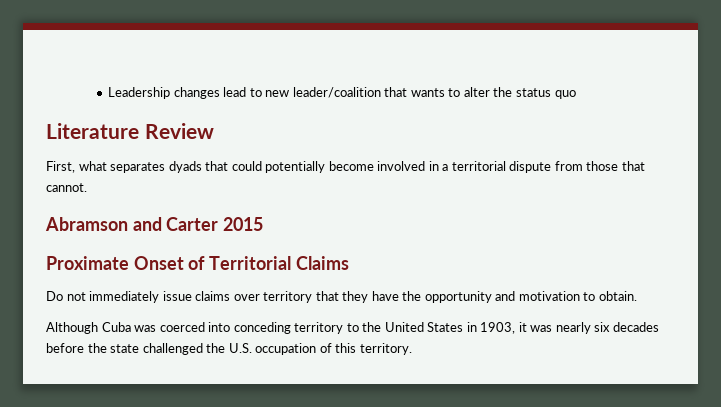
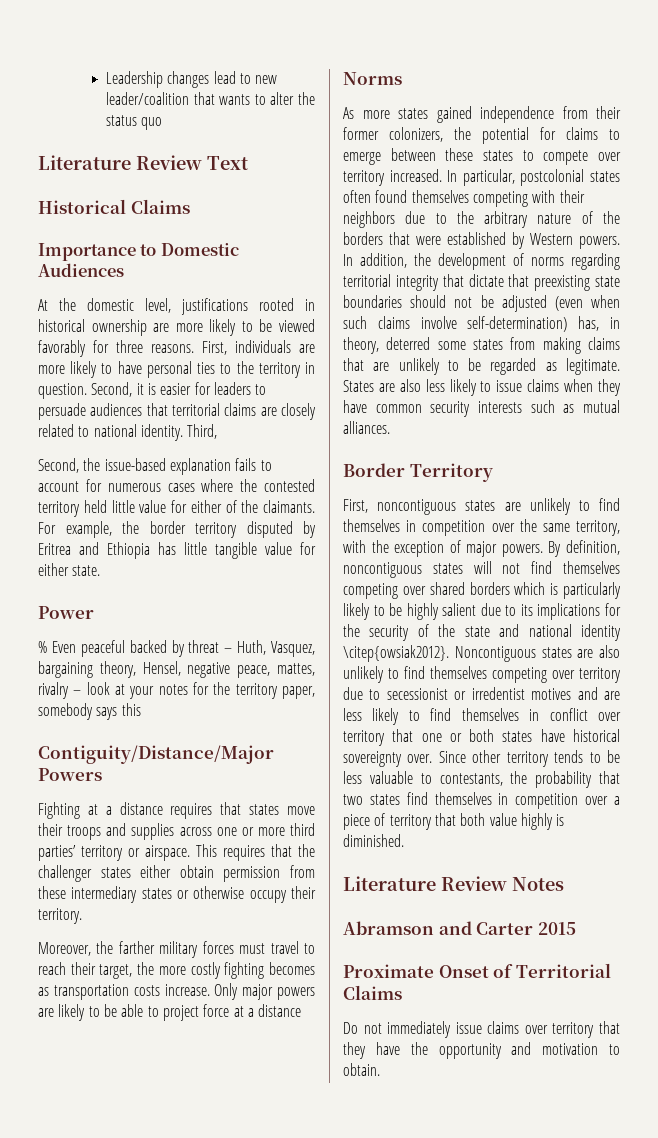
- Literature Review
- First, what separates dyads that could potentially become involved in a territorial dispute from those that cannot.
+ Literature Review Text
+ Historical Claims
+ Importance to Domestic Audiences
+ At the domestic level, justifications rooted in historical ownership are more likely to be viewed favorably for three reasons. First, individuals are more likely to have personal ties to the territory in question. Second, it is easier for leaders to persuade audiences that territorial claims are closely related to national identity. Third,
+ Second, the issue-based explanation fails to account for numerous cases where the contested territory held little value for either of the claimants. For example, the border territory disputed by Eritrea and Ethiopia has little tangible value for either state.
+ Power
+ % Even peaceful backed by threat – Huth, Vasquez, bargaining theory, Hensel, negative peace, mattes, rivalry – look at your notes for the territory paper, somebody says this
+ Contiguity/Distance/Major Powers
+ Fighting at a distance requires that states move their troops and supplies across one or more third parties’ territory or airspace. This requires that the challenger states either obtain permission from these intermediary states or otherwise occupy their territory.
+ Moreover, the farther military forces must travel to reach their target, the more costly fighting becomes as transportation costs increase. Only major powers are likely to be able to project force at a distance
+ Norms
+ As more states gained independence from their former colonizers, the potential for claims to emerge between these states to compete over territory increased. In particular, postcolonial states often found themselves competing with their neighbors due to the arbitrary nature of the borders that were established by Western powers. In addition, the development of norms regarding territorial integrity that dictate that preexisting state boundaries should not be adjusted (even when such claims involve self-determination) has, in theory, deterred some states from making claims that are unlikely to be regarded as legitimate. States are also less likely to issue claims when they have common security interests such as mutual alliances.
+ Border Territory
+ First, noncontiguous states are unlikely to find themselves in competition over the same territory, with the exception of major powers. By definition, noncontiguous states will not find themselves competing over shared borders which is particularly likely to be highly salient due to its implications for the security of the state and national identity \citep{owsiak2012}. Noncontiguous states are also unlikely to find themselves competing over territory due to secessionist or irredentist motives and are less likely to find themselves in conflict over territory that one or both states have historical sovereignty over. Since other territory tends to be less valuable to contestants, the probability that two states find themselves in competition over a piece of territory that both value highly is diminished.
+ Literature Review Notes
- Although Cuba was coerced into conceding territory to the United States in 1903, it was nearly six decades before the state challenged the U.S. occupation of this territory.

